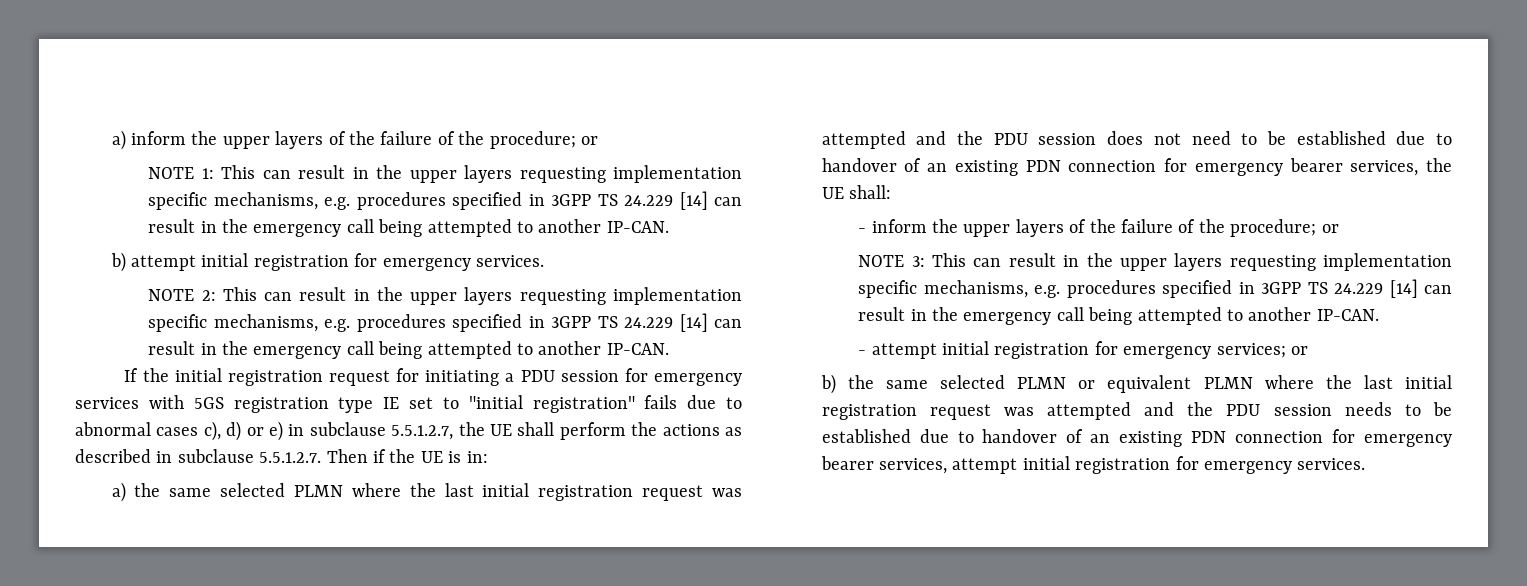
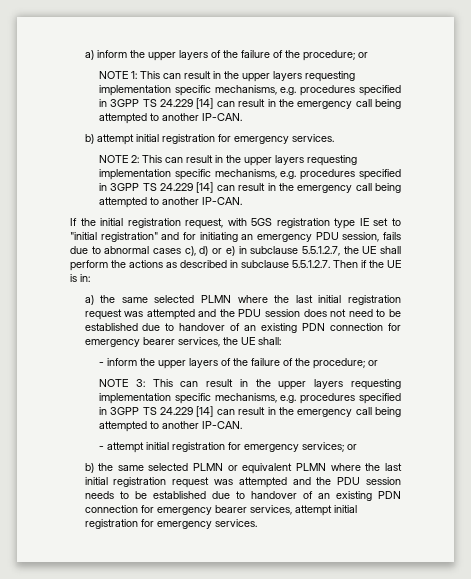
- If the initial registration request for initiating a PDU session for emergency services with 5GS registration type IE set to "initial registration" fails due to abnormal cases c), d) or e) in subclause 5.5.1.2.7, the UE shall perform the actions as described in subclause 5.5.1.2.7. Then if the UE is in:
+ If the initial registration request, with 5GS registration type IE set to "initial registration" and for initiating an emergency PDU session, fails due to abnormal cases c), d) or e) in subclause 5.5.1.2.7, the UE shall perform the actions as described in subclause 5.5.1.2.7. Then if the UE is in:

